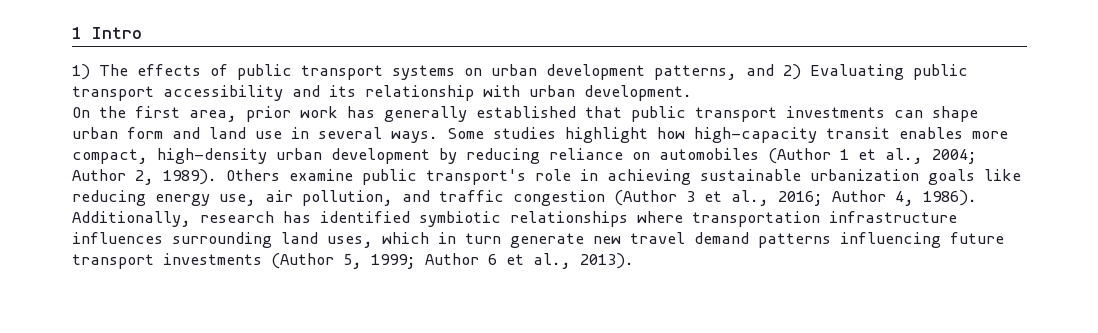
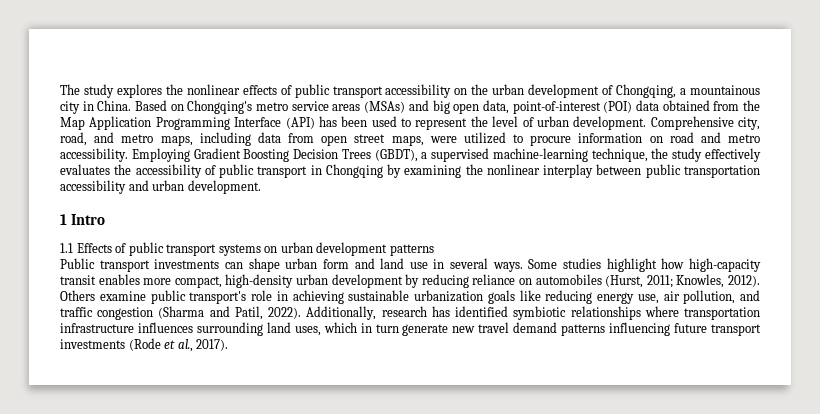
+ The study explores the nonlinear effects of public transport accessibility on the urban development of Chongqing, a mountainous city in China. Based on Chongqing's metro service areas (MSAs) and big open data, point-of-interest (POI) data obtained from the Map Application Programming Interface (API) has been used to represent the level of urban development. Comprehensive city, road, and metro maps, including data from open street maps, were utilized to procure information on road and metro accessibility. Employing Gradient Boosting Decision Trees (GBDT), a supervised machine-learning technique, the study effectively evaluates the accessibility of public transport in Chongqing by examining the nonlinear interplay between public transportation accessibility and urban development.
- 1) The effects of public transport systems on urban development patterns, and 2) Evaluating public transport accessibility and its relationship with urban development.
- On the first area, prior work has generally established that public transport investments can shape urban form and land use in several ways.
+ 1.1 Effects of public transport systems on urban development patterns
+ Public transport investments can shape urban form and land use in several ways.
- Some studies highlight how high-capacity transit enables more compact, high-density urban development by reducing reliance on automobiles (Author 1 et al., 2004; Author 2, 1989).
+ Some studies highlight how high-capacity transit enables more compact, high-density urban development by reducing reliance on automobiles (Hurst, 2011; Knowles, 2012).
- Others examine public transport's role in achieving sustainable urbanization goals like reducing energy use, air pollution, and traffic congestion (Author 3 et al., 2016; Author 4, 1986).
+ Others examine public transport's role in achieving sustainable urbanization goals like reducing energy use, air pollution, and traffic congestion (Sharma and Patil, 2022).
- Additionally, research has identified symbiotic relationships where transportation infrastructure influences surrounding land uses, which in turn generate new travel demand patterns influencing future transport investments (Author 5, 1999; Author 6 et al., 2013).
+ Additionally, research has identified symbiotic relationships where transportation infrastructure influences surrounding land uses, which in turn generate new travel demand patterns influencing future transport investments (Rode et al., 2017).

